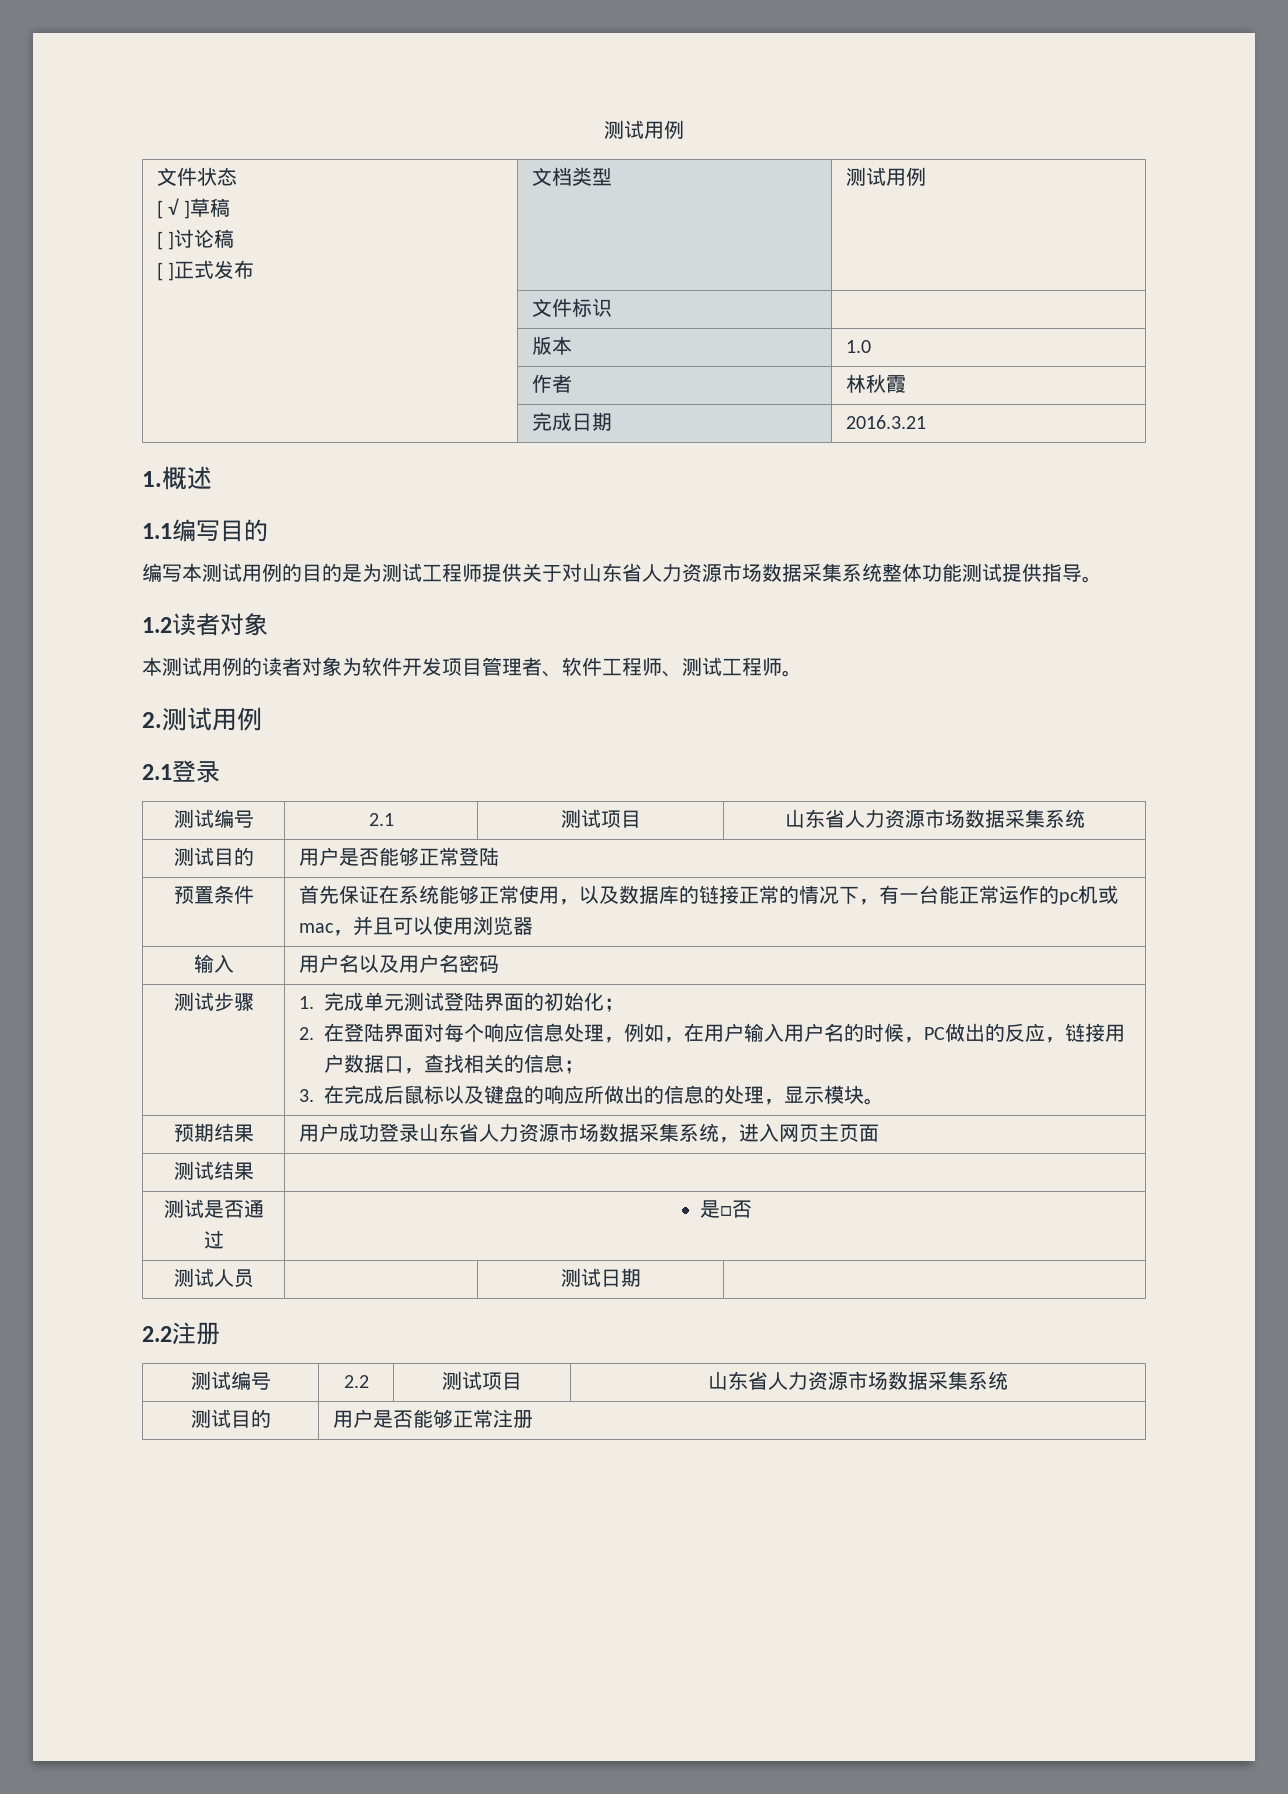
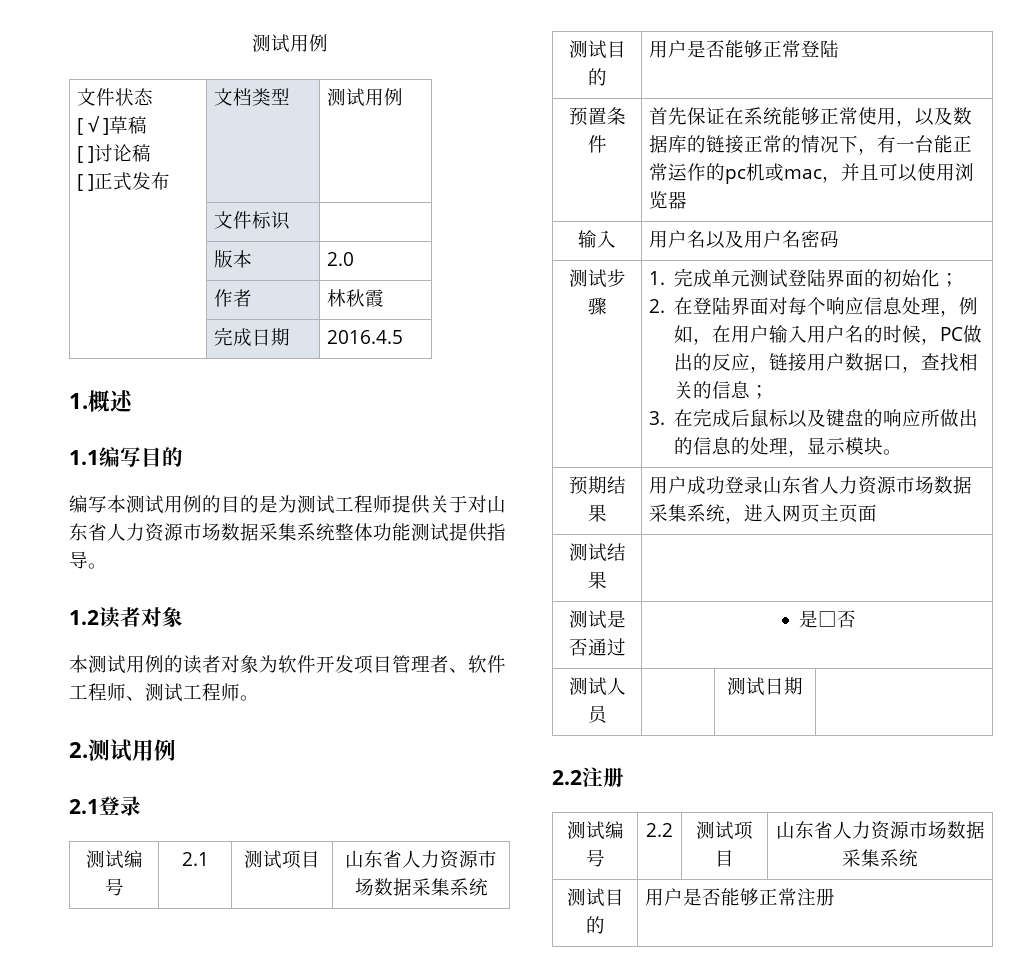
- | 版本 | 1.0
+ | 版本 | 2.0
- | 完成日期 | 2016.3.21
+ | 完成日期 | 2016.4.5

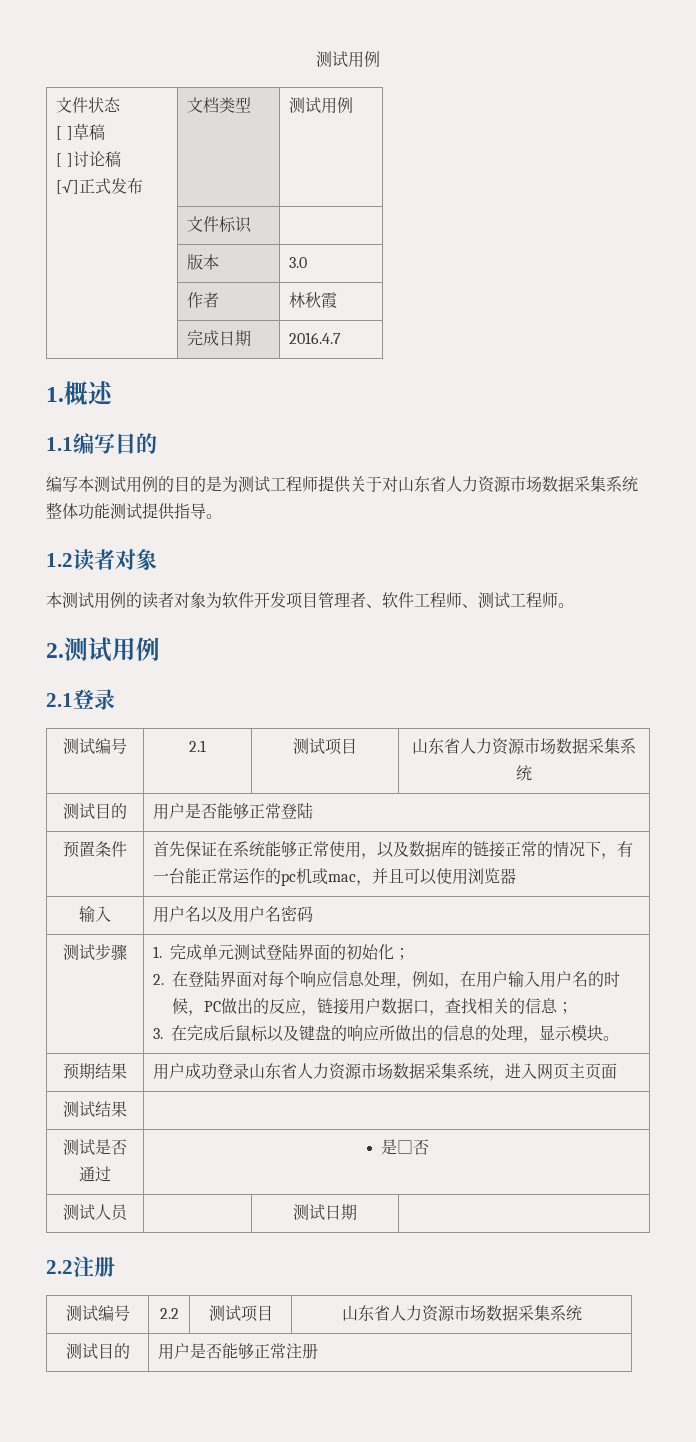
  文件状态
- [ √ ]草稿
+ [ ]草稿
  [ ]讨论稿
- [ ]正式发布 | 文档类型 | 测试用例
+ [√]正式发布 | 文档类型 | 测试用例
- | 版本 | 2.0
+ | 版本 | 3.0
- | 完成日期 | 2016.4.5
+ | 完成日期 | 2016.4.7

